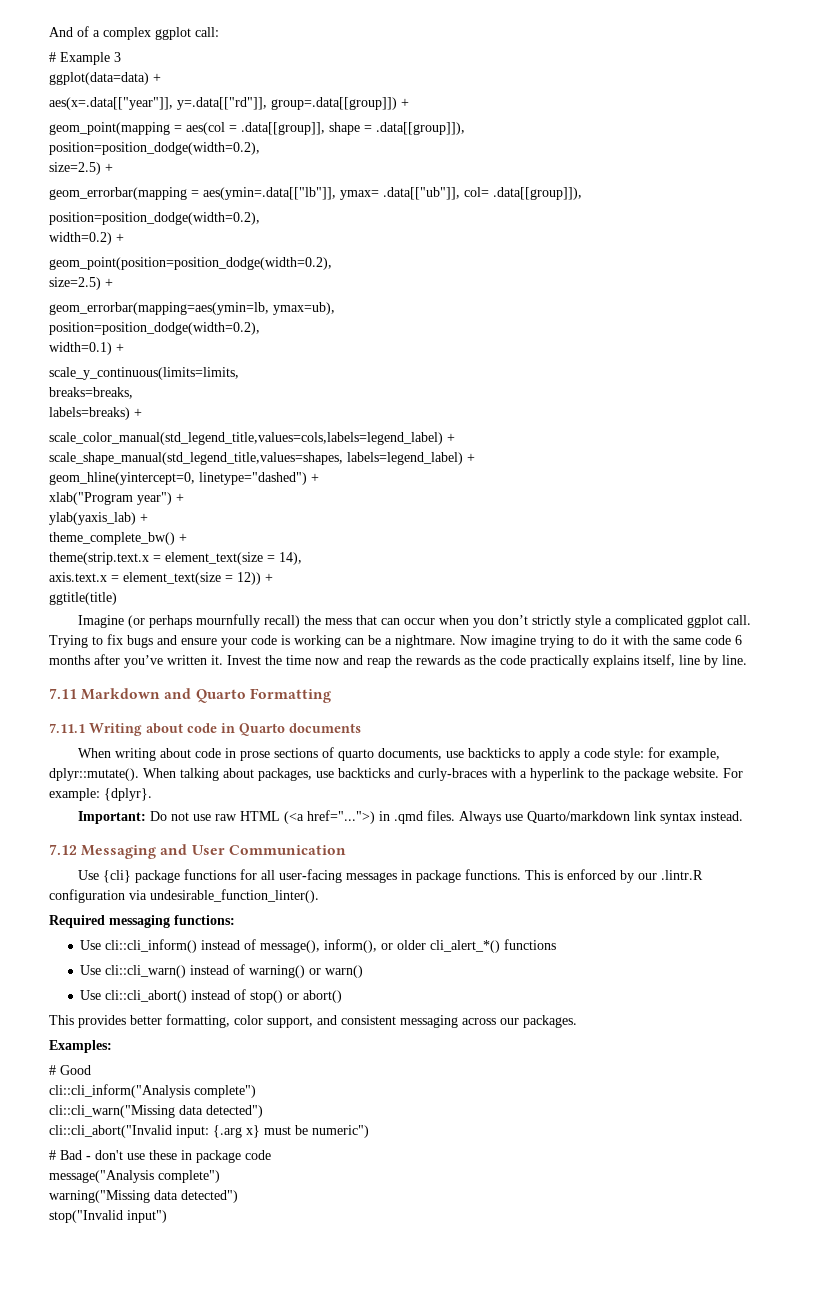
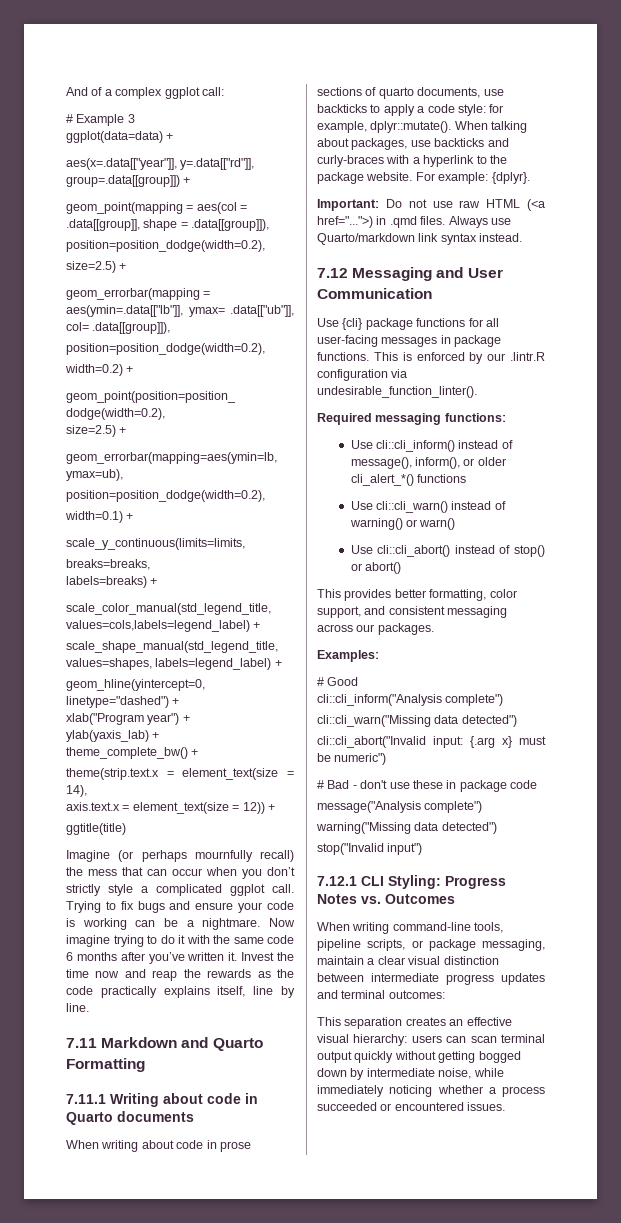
+ 7.12.1 CLI Styling: Progress Notes vs. Outcomes
+ When writing command-line tools, pipeline scripts, or package messaging, maintain a clear visual distinction between intermediate progress updates and terminal outcomes:
+ This separation creates an effective visual hierarchy: users can scan terminal output quickly without getting bogged down by intermediate noise, while immediately noticing whether a process succeeded or encountered issues.

